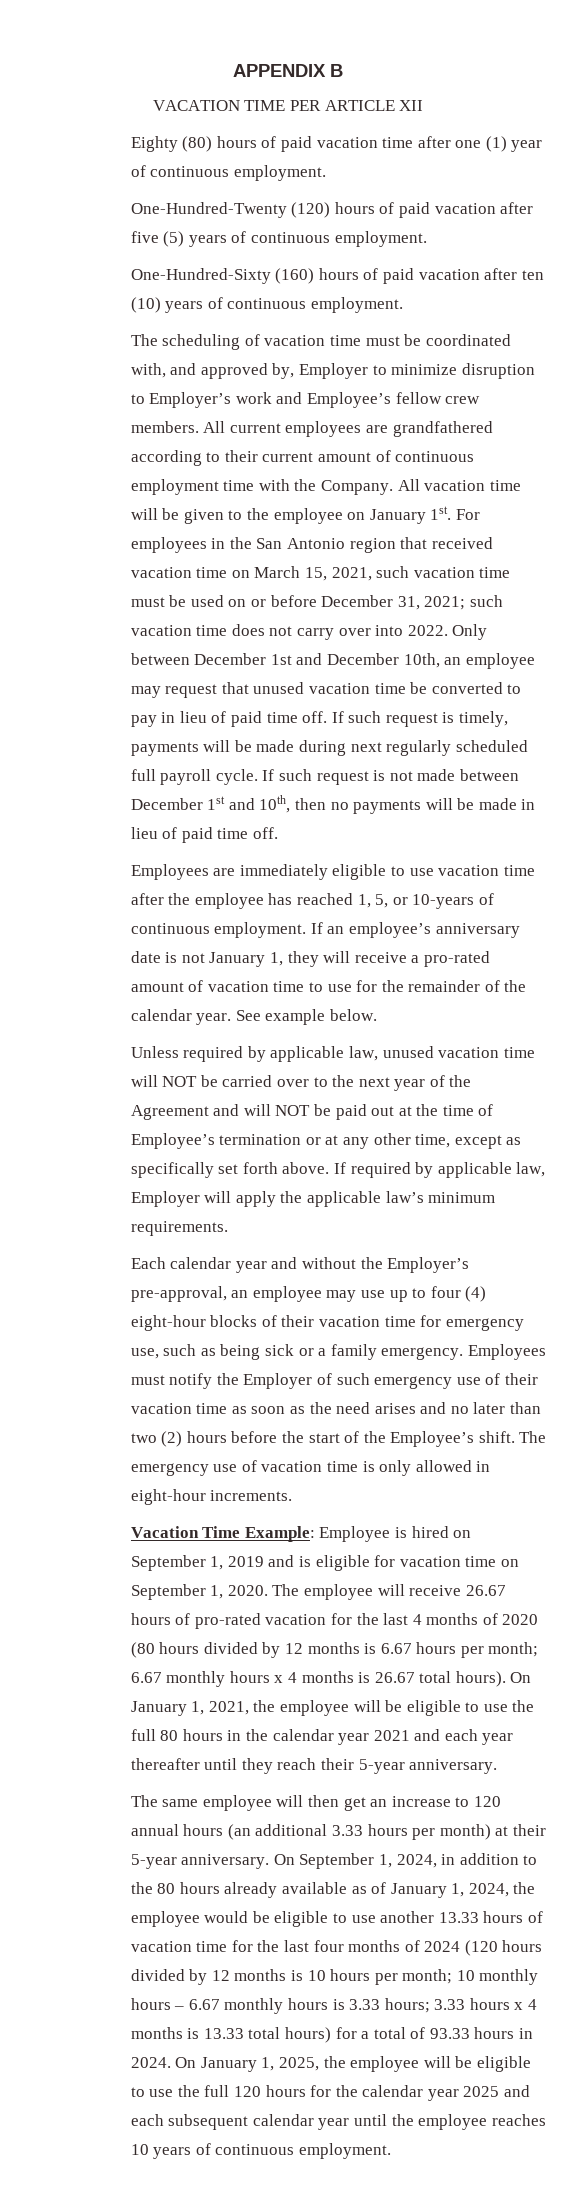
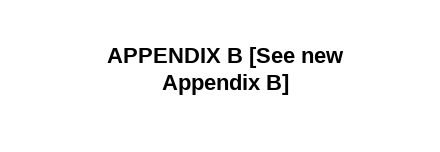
- APPENDIX B
- VACATION TIME PER ARTICLE XII
- Eighty (80) hours of paid vacation time after one (1) year of continuous employment.
- One-Hundred-Twenty (120) hours of paid vacation after five (5) years of continuous employment.
- One-Hundred-Sixty (160) hours of paid vacation after ten (10) years of continuous employment.
- The scheduling of vacation time must be coordinated with, and approved by, Employer to minimize disruption to Employer’s work and Employee’s fellow crew members. All current employees are grandfathered according to their current amount of continuous employment time with the Company. All vacation time will be given to the employee on January 1st. For employees in the San Antonio region that received vacation time on March 15, 2021, such vacation time must be used on or before December 31, 2021; such vacation time does not carry over into 2022. Only between December 1st and December 10th, an employee may request that unused vacation time be converted to pay in lieu of paid time off. If such request is timely, payments will be made during next regularly scheduled full payroll cycle. If such request is not made between December 1st and 10th, then no payments will be made in lieu of paid time off.
- Employees are immediately eligible to use vacation time after the employee has reached 1, 5, or 10-years of continuous employment. If an employee’s anniversary date is not January 1, they will receive a pro-rated amount of vacation time to use for the remainder of the calendar year. See example below.
- Unless required by applicable law, unused vacation time will NOT be carried over to the next year of the Agreement and will NOT be paid out at the time of Employee’s termination or at any other time, except as specifically set forth above. If required by applicable law, Employer will apply the applicable law’s minimum requirements.
- Each calendar year and without the Employer’s pre-approval, an employee may use up to four (4) eight-hour blocks of their vacation time for emergency use, such as being sick or a family emergency. Employees must notify the Employer of such emergency use of their vacation time as soon as the need arises and no later than two (2) hours before the start of the Employee’s shift. The emergency use of vacation time is only allowed in eight-hour increments.
- Vacation Time Example: Employee is hired on September 1, 2019 and is eligible for vacation time on September 1, 2020. The employee will receive 26.67 hours of pro-rated vacation for the last 4 months of 2020 (80 hours divided by 12 months is 6.67 hours per month; 6.67 monthly hours x 4 months is 26.67 total hours). On January 1, 2021, the employee will be eligible to use the full 80 hours in the calendar year 2021 and each year thereafter until they reach their 5-year anniversary.
- The same employee will then get an increase to 120 annual hours (an additional 3.33 hours per month) at their 5-year anniversary. On September 1, 2024, in addition to the 80 hours already available as of January 1, 2024, the employee would be eligible to use another 13.33 hours of vacation time for the last four months of 2024 (120 hours divided by 12 months is 10 hours per month; 10 monthly hours – 6.67 monthly hours is 3.33 hours; 3.33 hours x 4 months is 13.33 total hours) for a total of 93.33 hours in 2024. On January 1, 2025, the employee will be eligible to use the full 120 hours for the calendar year 2025 and each subsequent calendar year until the employee reaches 10 years of continuous employment.
+ APPENDIX B [See new Appendix B]

